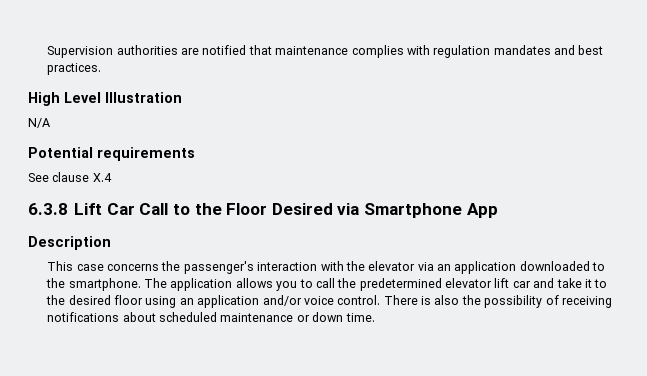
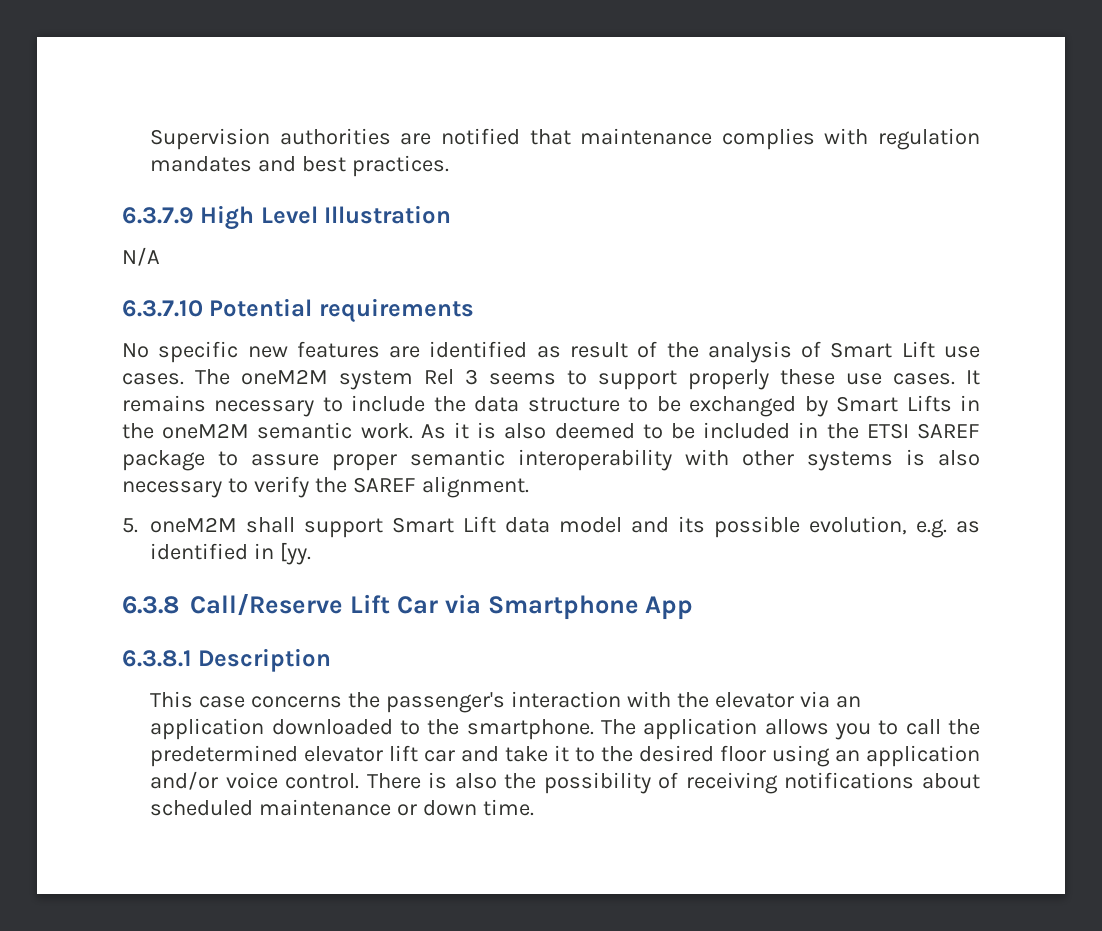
- High Level Illustration
+ 6.3.7.9 High Level Illustration
- Potential requirements
+ 6.3.7.10 Potential requirements
- See clause X.4
- 6.3.8 Lift Car Call to the Floor Desired via Smartphone App
+ No specific new features are identified as result of the analysis of Smart Lift use cases. The oneM2M system Rel 3 seems to support properly these use cases. It remains necessary to include the data structure to be exchanged by Smart Lifts in the oneM2M semantic work. As it is also deemed to be included in the ETSI SAREF package to assure proper semantic interoperability with other systems is also necessary to verify the SAREF alignment.
+ 5. oneM2M shall support Smart Lift data model and its possible evolution, e.g. as identified in [yy.
+ 6.3.8 Call/Reserve Lift Car via Smartphone App
- Description
+ 6.3.8.1 Description

